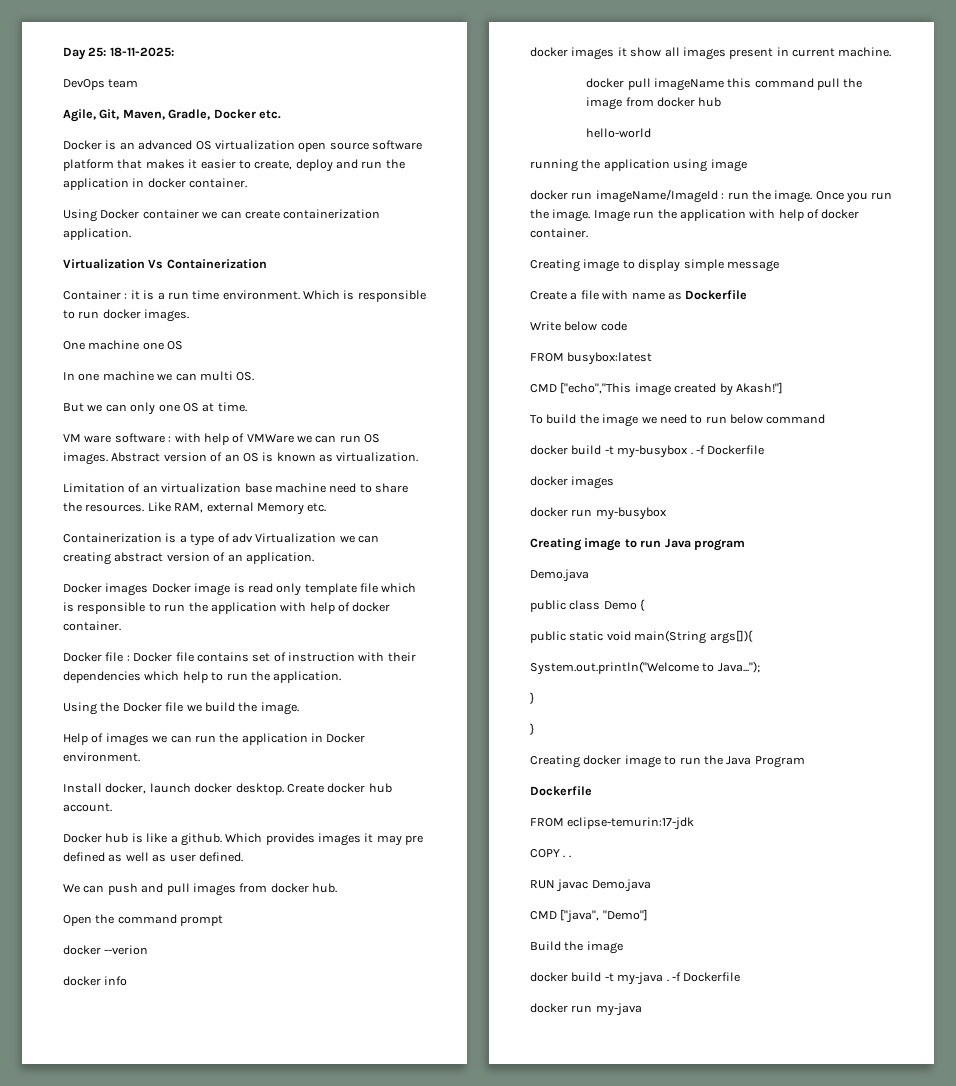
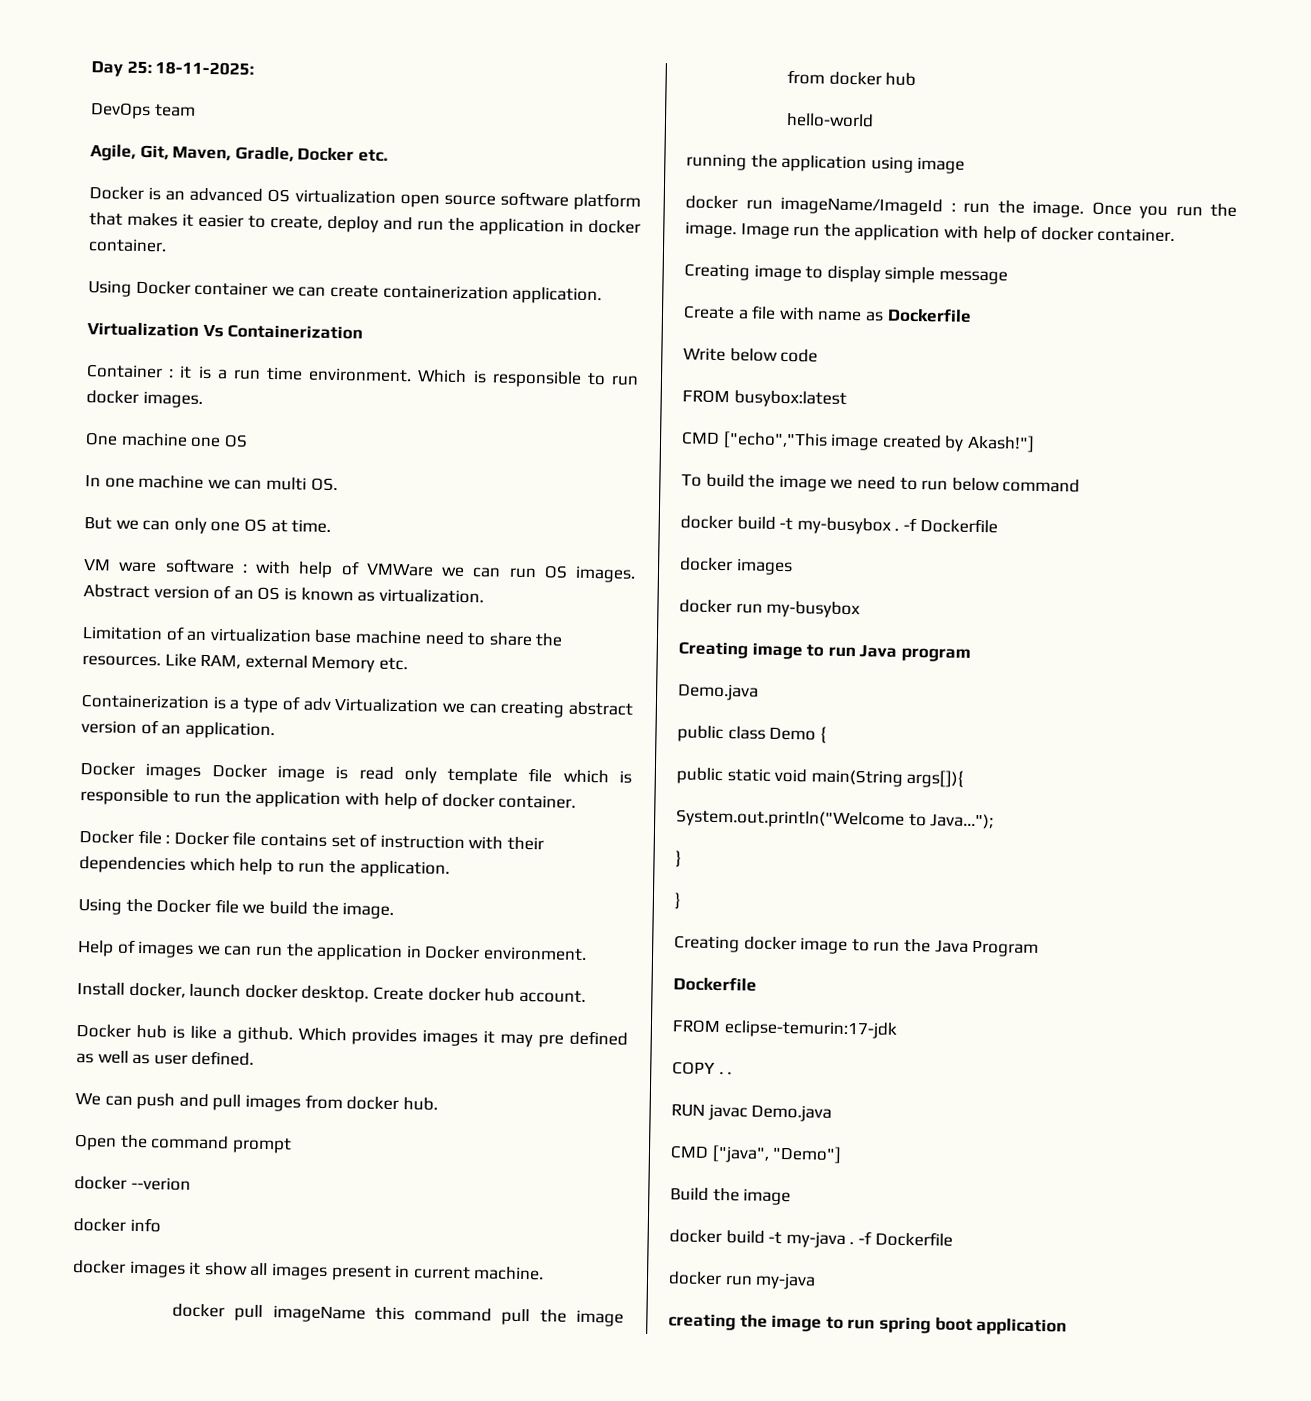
+ creating the image to run spring boot application

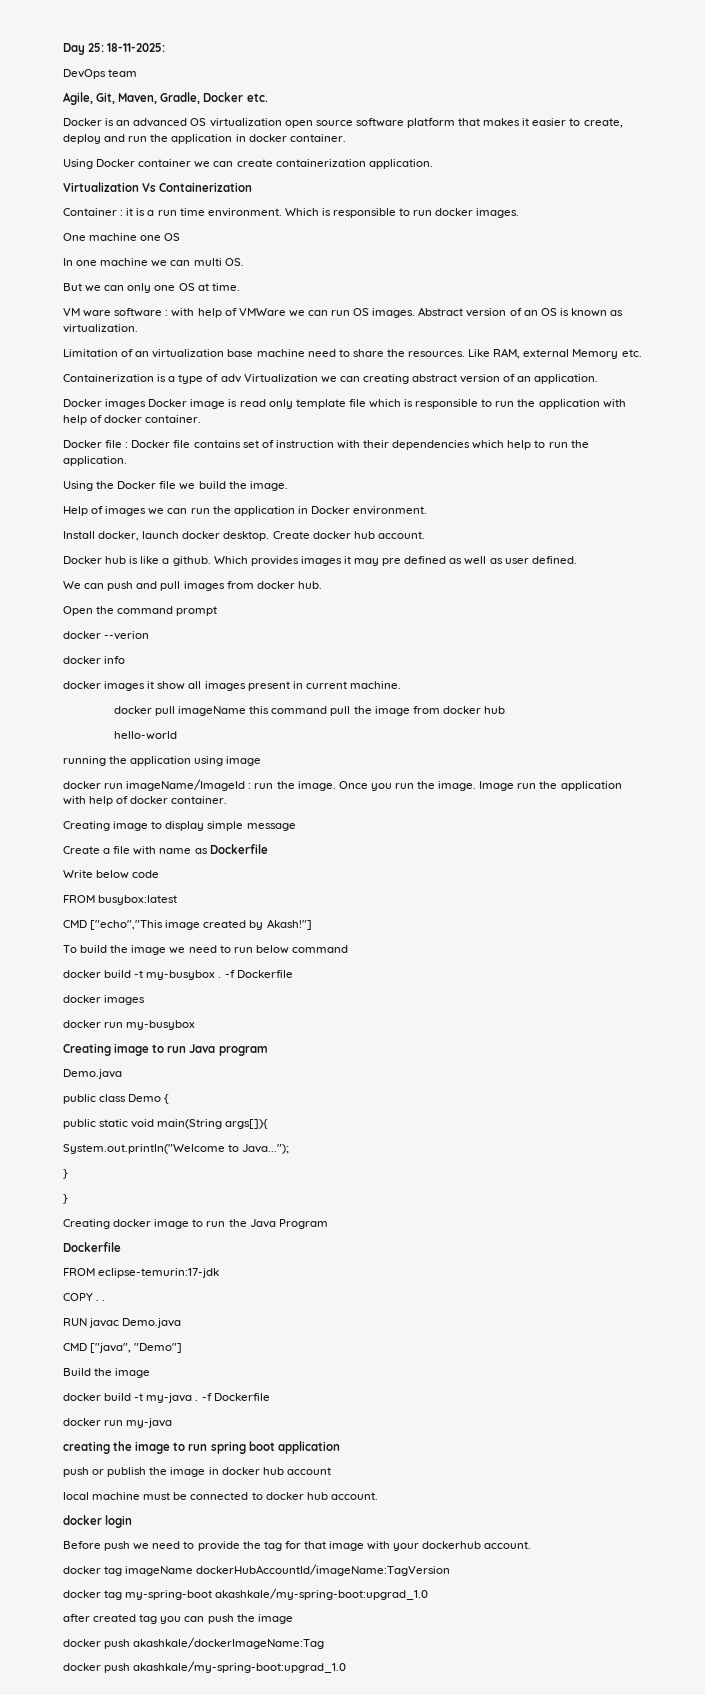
+ push or publish the image in docker hub account
+ local machine must be connected to docker hub account.
+ docker login
+ Before push we need to provide the tag for that image with your dockerhub account.
+ docker tag imageName dockerHubAccountId/imageName:TagVersion
+ docker tag my-spring-boot akashkale/my-spring-boot:upgrad_1.0
+ after created tag you can push the image
+ docker push akashkale/dockerImageName:Tag
+ docker push akashkale/my-spring-boot:upgrad_1.0

